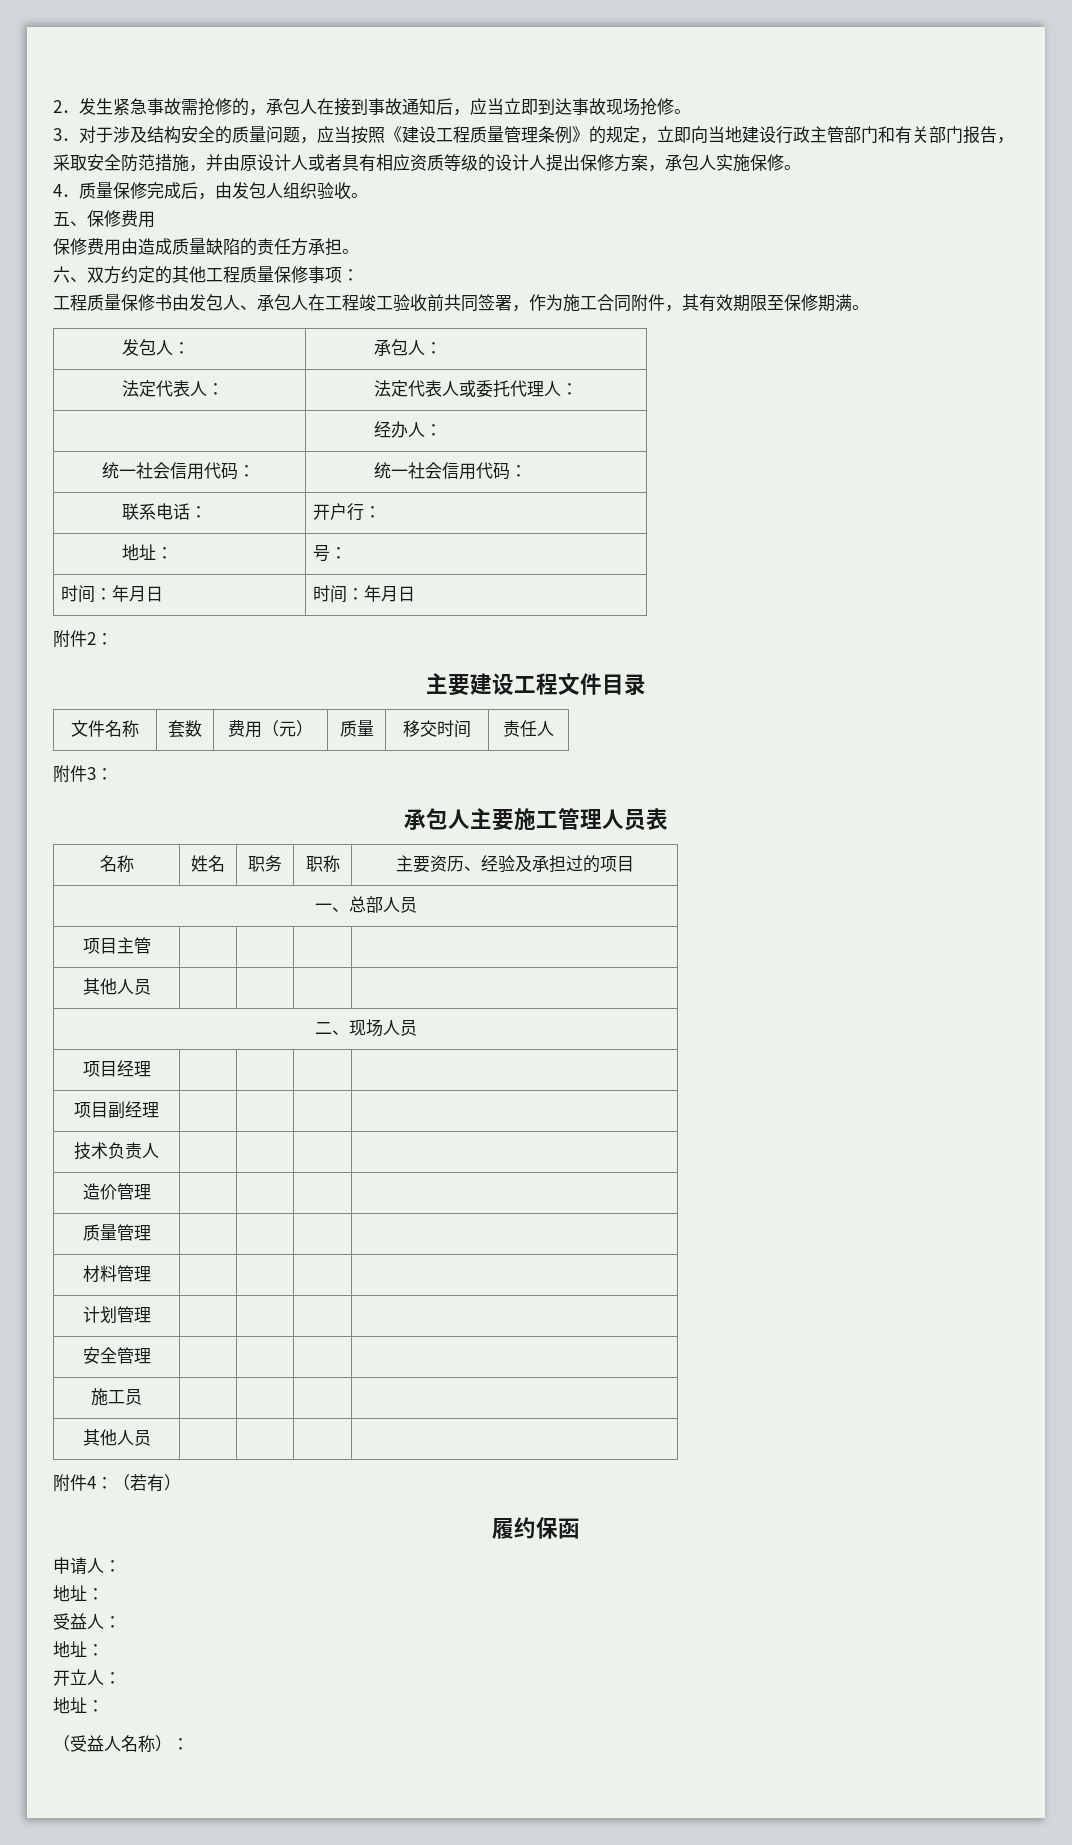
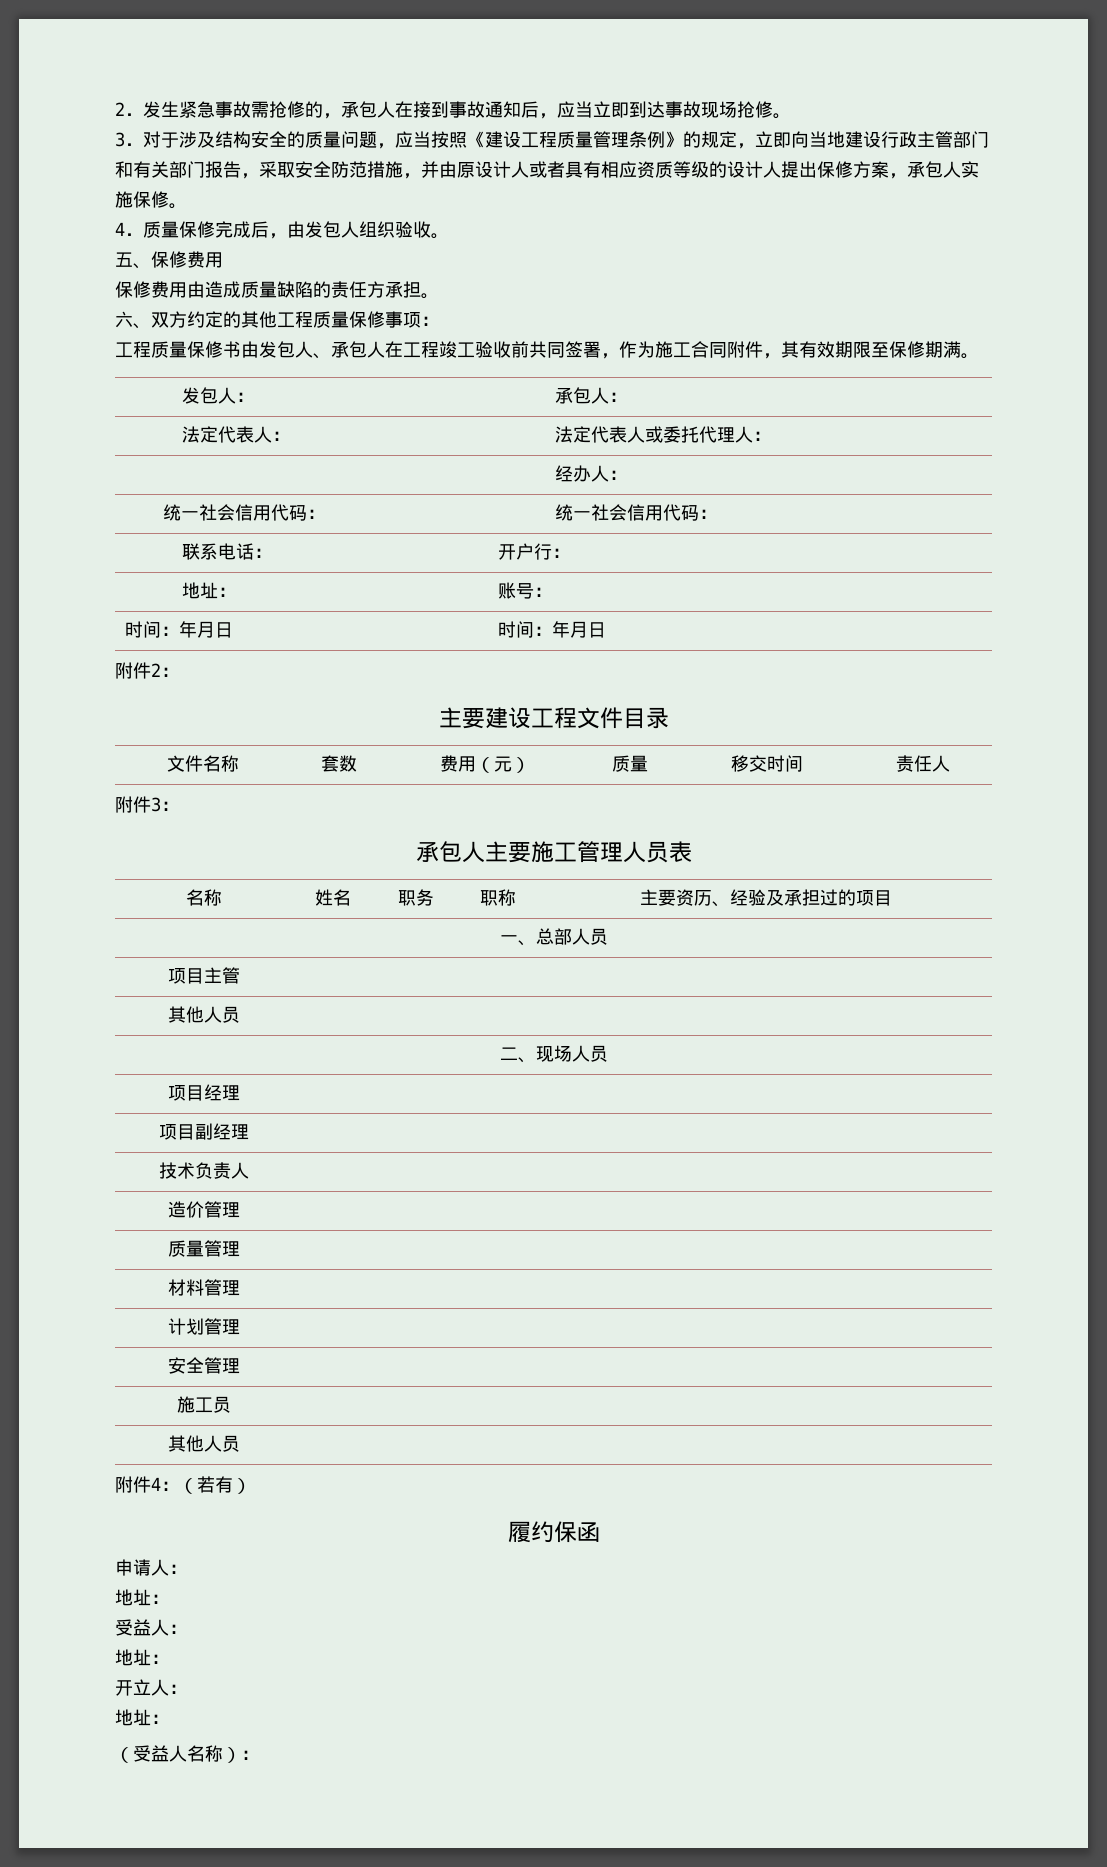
- 地址： | 号：
+ 地址： | 账号：

